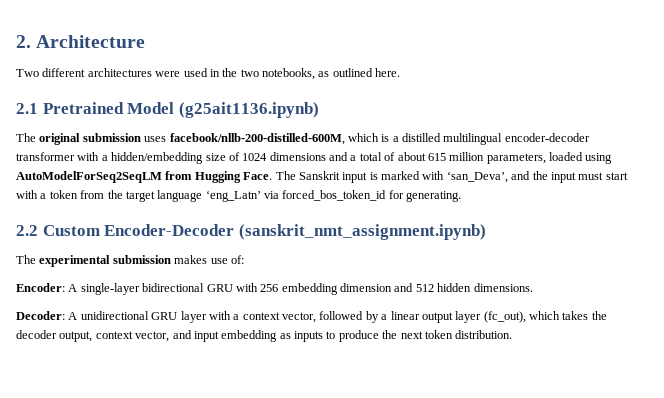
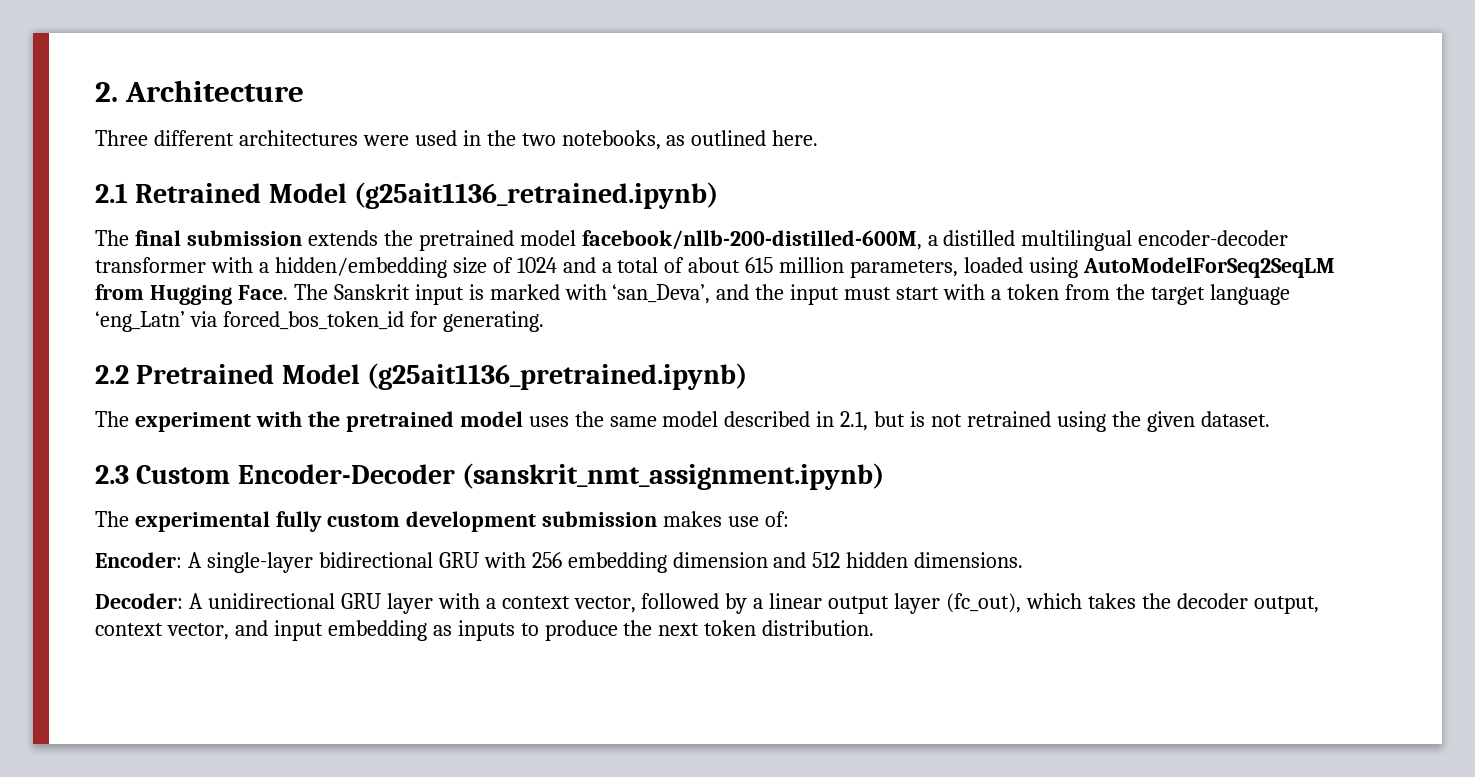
- Two different architectures were used in the two notebooks, as outlined here.
+ Three different architectures were used in the two notebooks, as outlined here.
- 2.1 Pretrained Model (g25ait1136.ipynb)
- The original submission uses facebook/nllb-200-distilled-600M, which is a distilled multilingual encoder-decoder transformer with a hidden/embedding size of 1024 dimensions and a total of about 615 million parameters, loaded using AutoModelForSeq2SeqLM from Hugging Face.
+ 2.1 Retrained Model (g25ait1136_retrained.ipynb)
+ The final submission extends the pretrained model facebook/nllb-200-distilled-600M, a distilled multilingual encoder-decoder transformer with a hidden/embedding size of 1024 and a total of about 615 million parameters, loaded using AutoModelForSeq2SeqLM from Hugging Face.
- 2.2 Custom Encoder-Decoder (sanskrit_nmt_assignment.ipynb)
+ 2.2 Pretrained Model (g25ait1136_pretrained.ipynb)
+ The experiment with the pretrained model uses the same model described in 2.1, but is not retrained using the given dataset.
+ 2.3 Custom Encoder-Decoder (sanskrit_nmt_assignment.ipynb)
- The experimental submission makes use of:
+ The experimental fully custom development submission makes use of:

